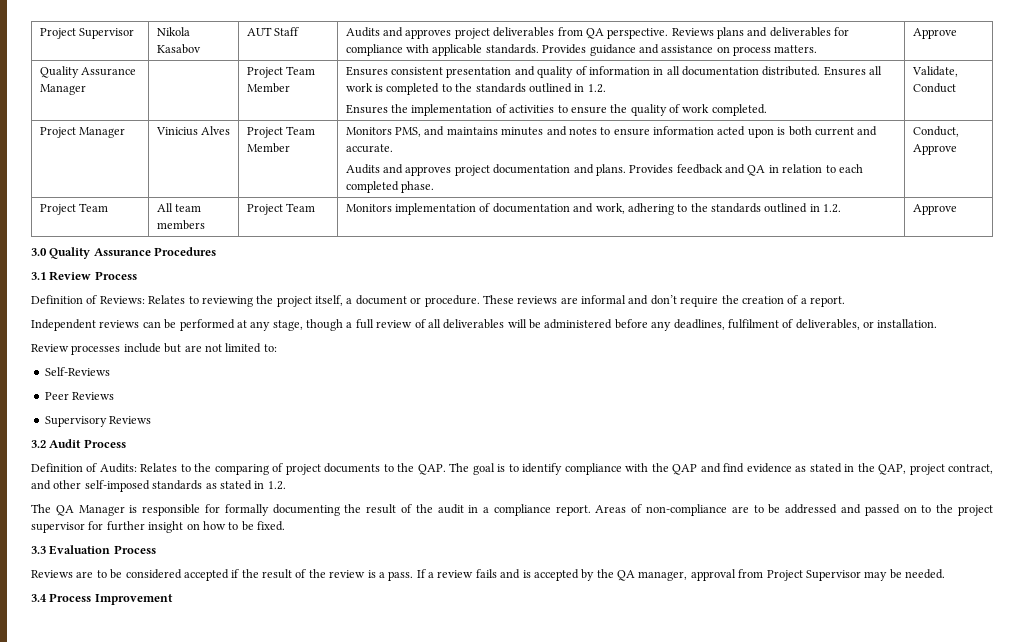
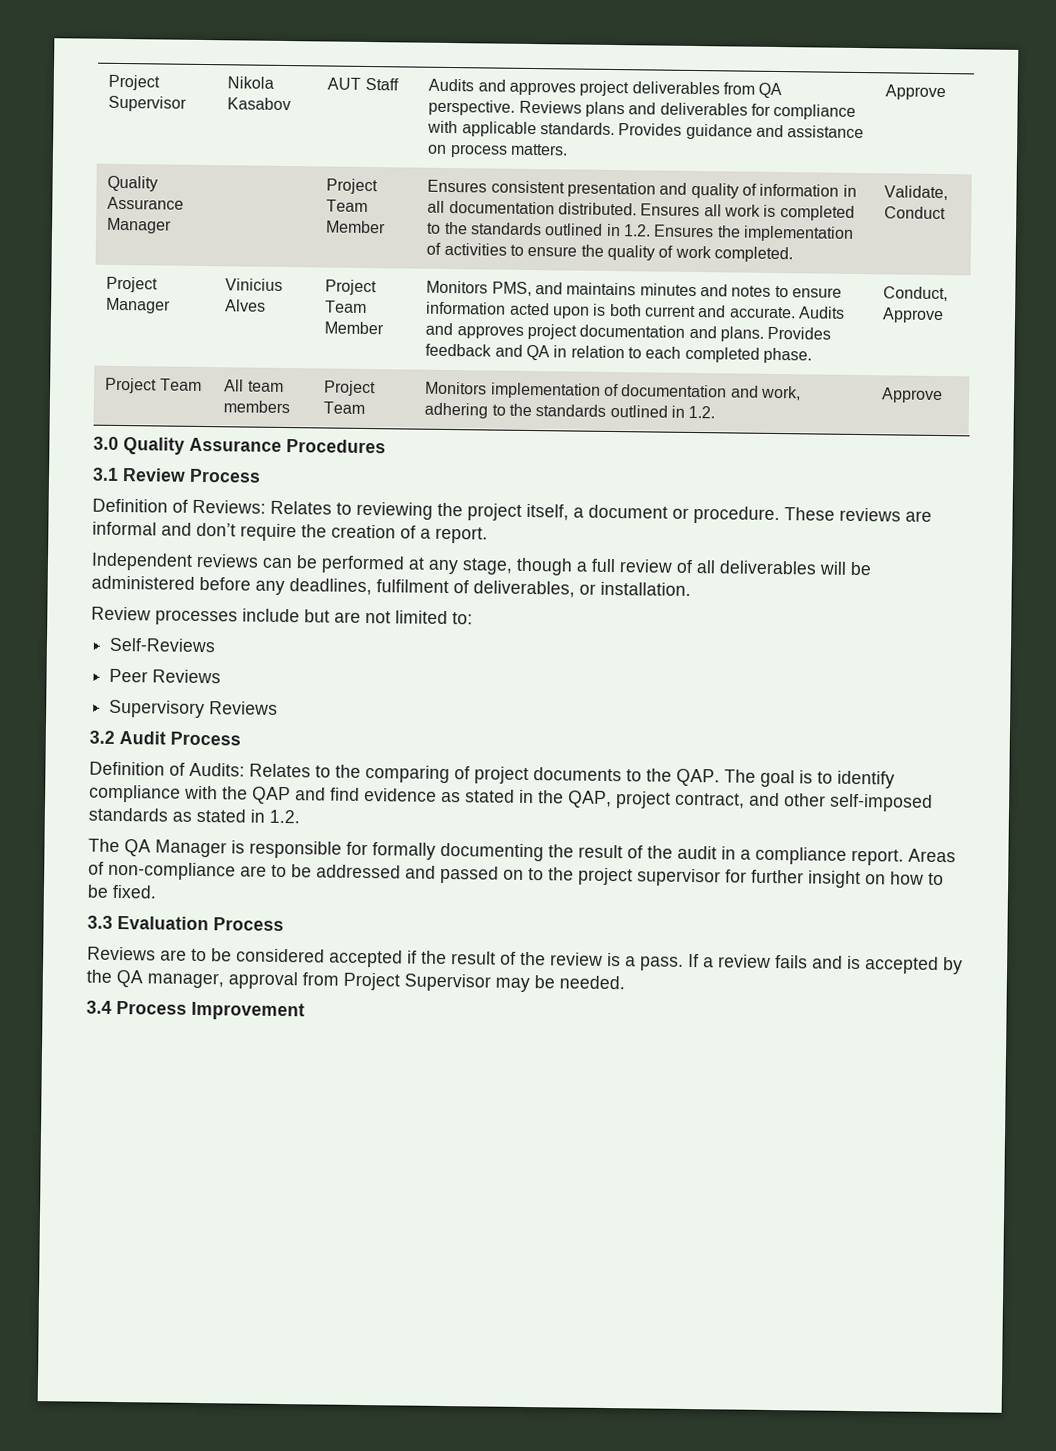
- Ensures all work is completed to the standards outlined in 1.2.
- Ensures the implementation of activities to ensure the quality of work completed.
+ Ensures all work is completed to the standards outlined in 1.2. Ensures the implementation of activities to ensure the quality of work completed.
- Monitors PMS, and maintains minutes and notes to ensure information acted upon is both current and accurate.
- Audits and approves project documentation and plans.
+ Monitors PMS, and maintains minutes and notes to ensure information acted upon is both current and accurate. Audits and approves project documentation and plans.

